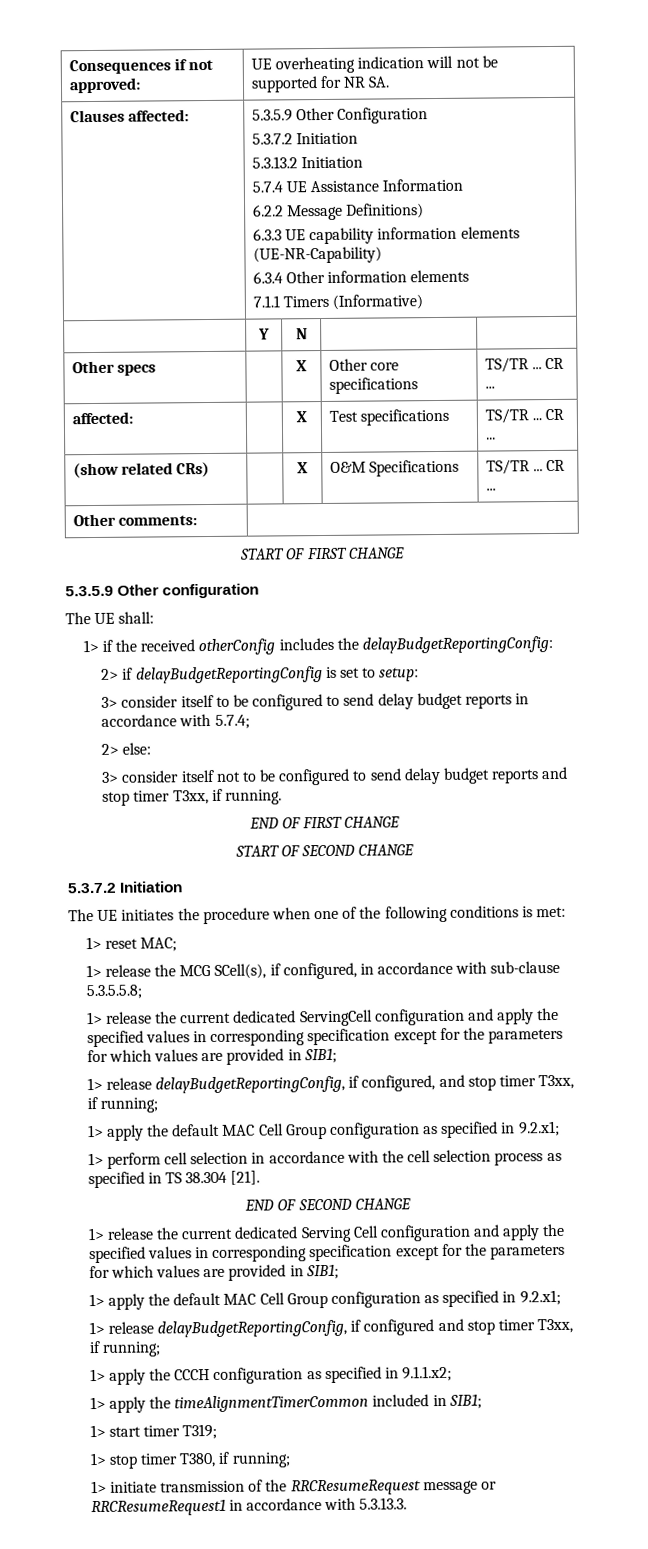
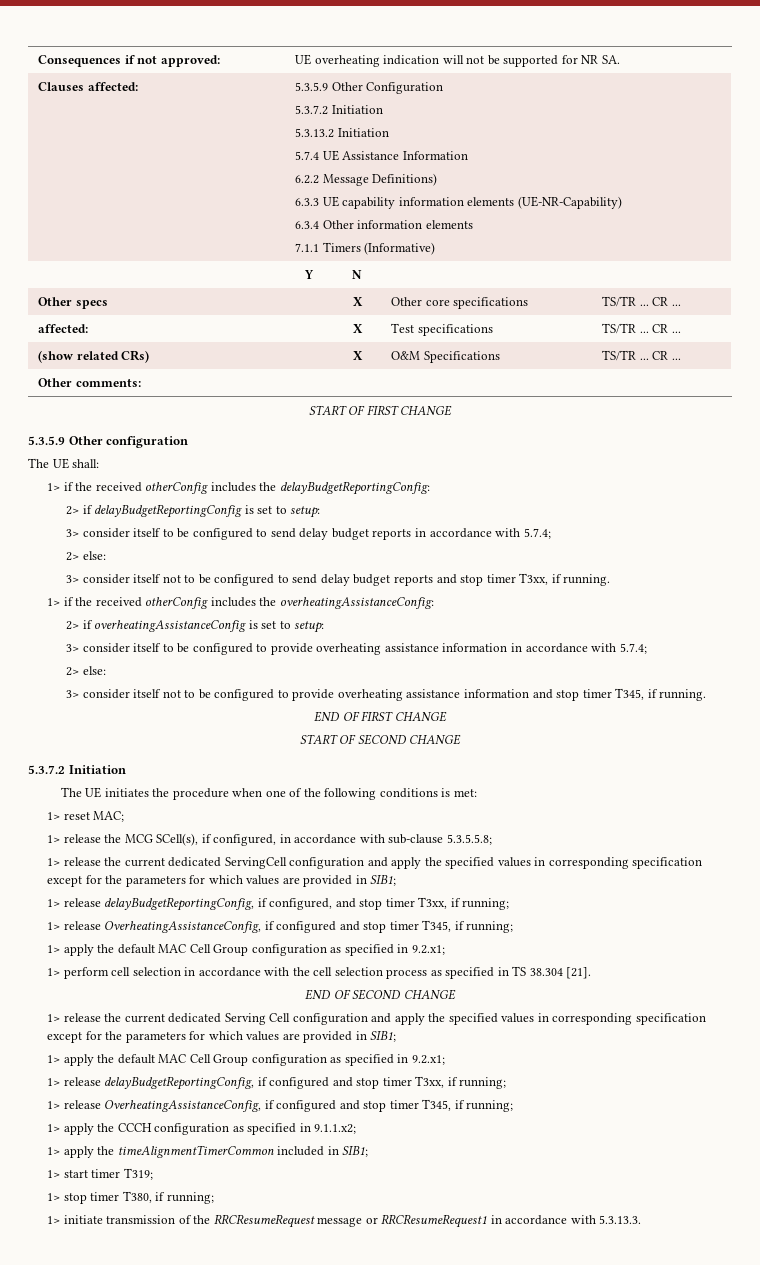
+ 1> if the received otherConfig includes the overheatingAssistanceConfig:
+ 2> if overheatingAssistanceConfig is set to setup:
+ 3> consider itself to be configured to provide overheating assistance information in accordance with 5.7.4;
+ 2> else:
+ 3> consider itself not to be configured to provide overheating assistance information and stop timer T345, if running.
  1> release delayBudgetReportingConfig, if configured, and stop timer T3xx, if running;
+ 1> release OverheatingAssistanceConfig, if configured and stop timer T345, if running;
  1> release delayBudgetReportingConfig, if configured and stop timer T3xx, if running;
+ 1> release OverheatingAssistanceConfig, if configured and stop timer T345, if running;

